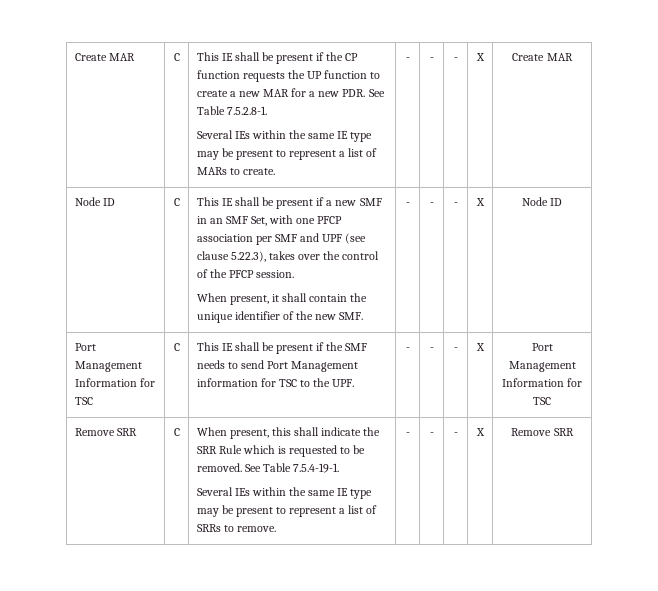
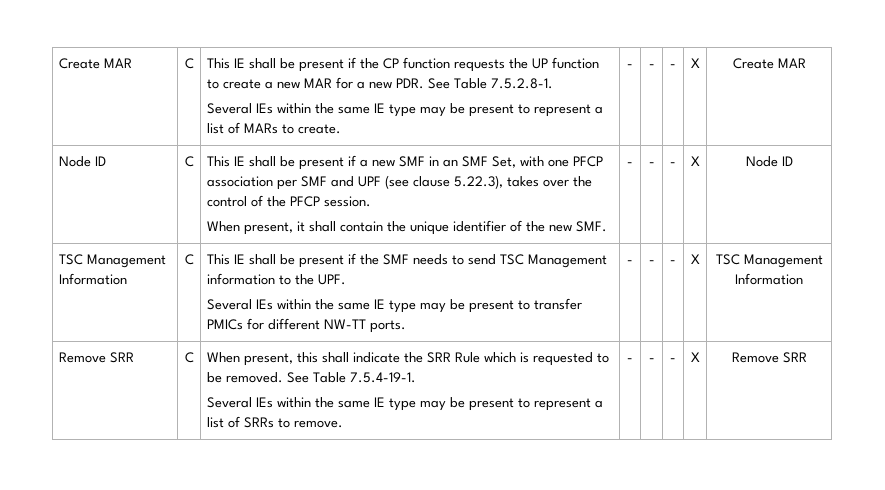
  X | Node ID
- Port Management Information for TSC
+ TSC Management Information
- This IE shall be present if the SMF needs to send Port Management information for TSC to the UPF.
+ This IE shall be present if the SMF needs to send TSC Management information to the UPF.
- - | - | - | X | Port Management Information for TSC
+ Several IEs within the same IE type may be present to transfer PMICs for different NW-TT ports. | - | - | - | X | TSC Management Information

